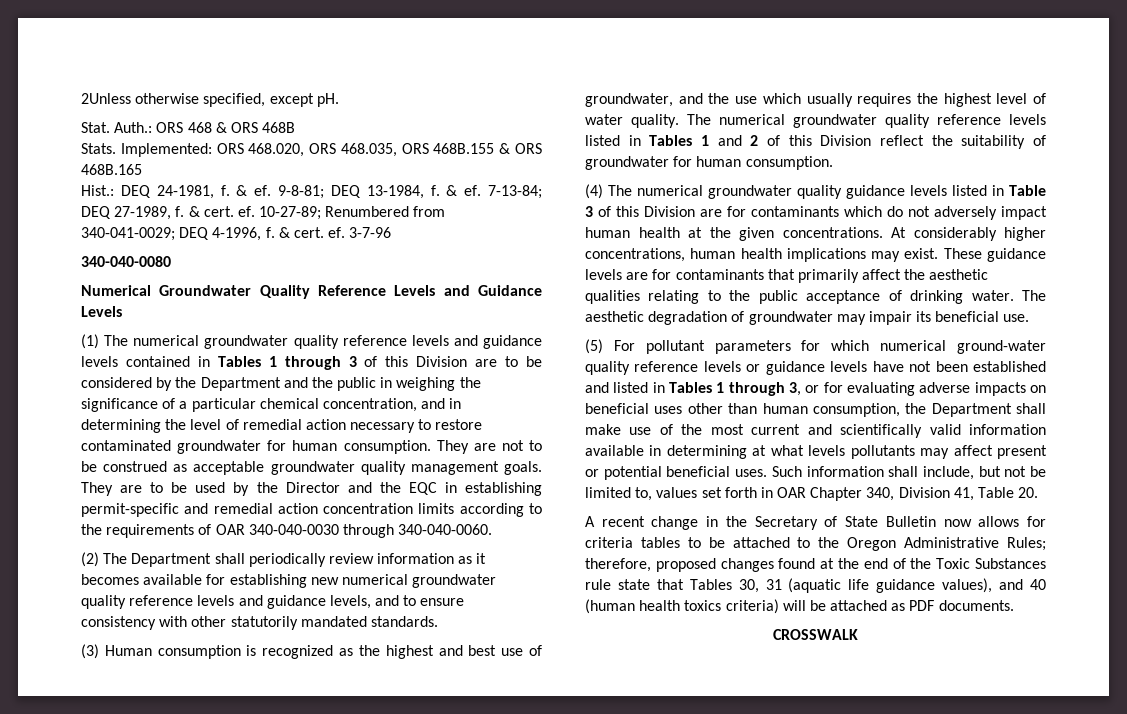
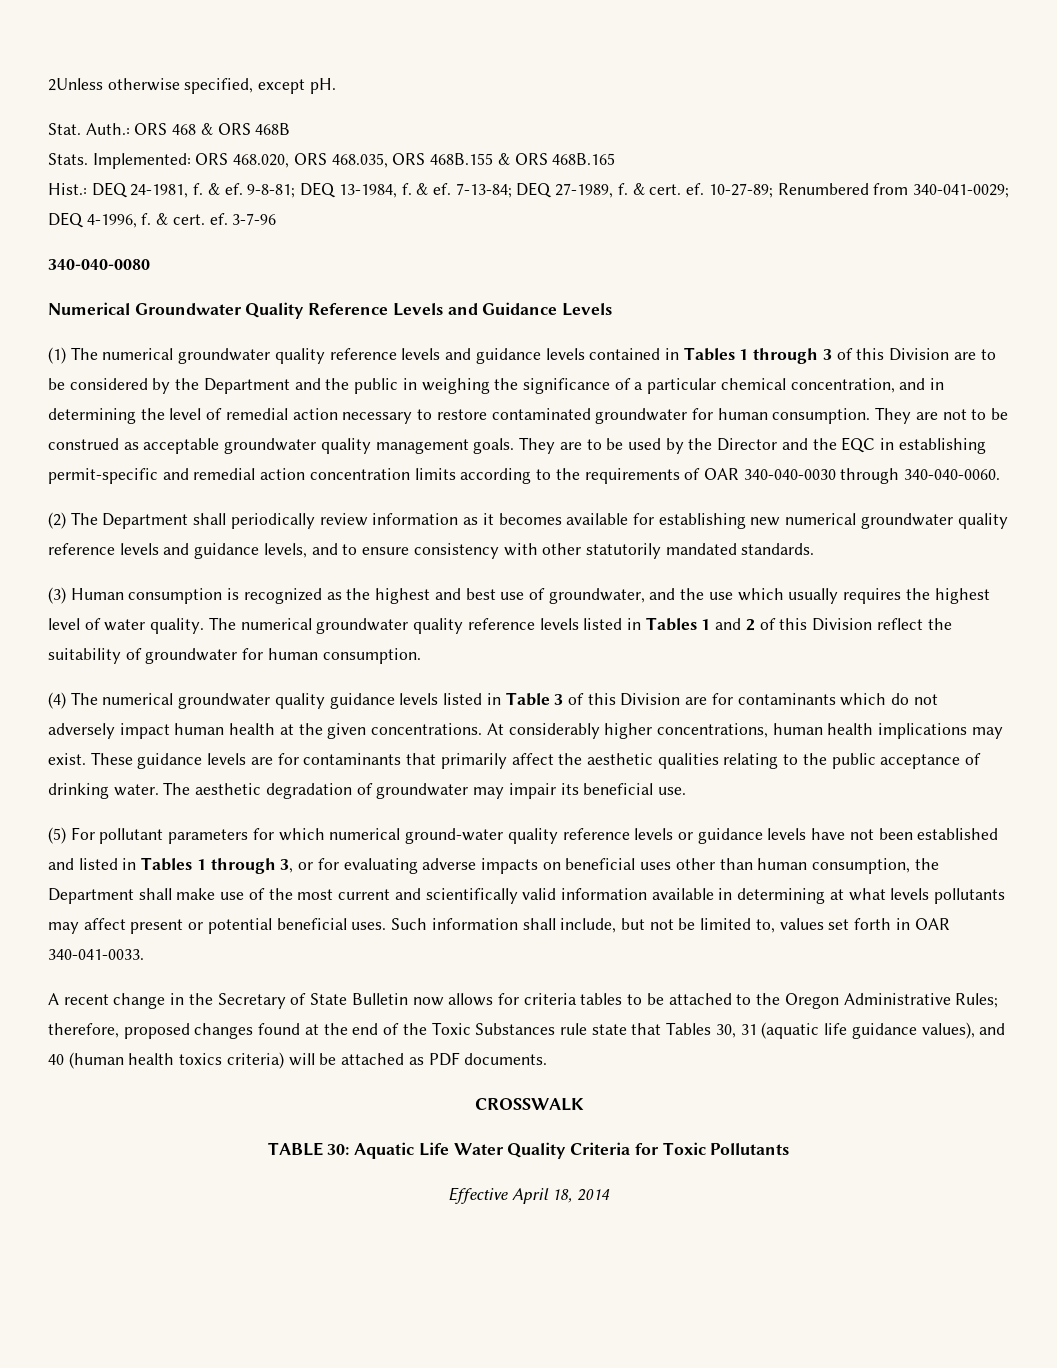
- Such information shall include, but not be limited to, values set forth in OAR Chapter 340, Division 41, Table 20.
+ Such information shall include, but not be limited to, values set forth in OAR 340-041-0033.
+ TABLE 30: Aquatic Life Water Quality Criteria for Toxic Pollutants
+ Effective April 18, 2014

